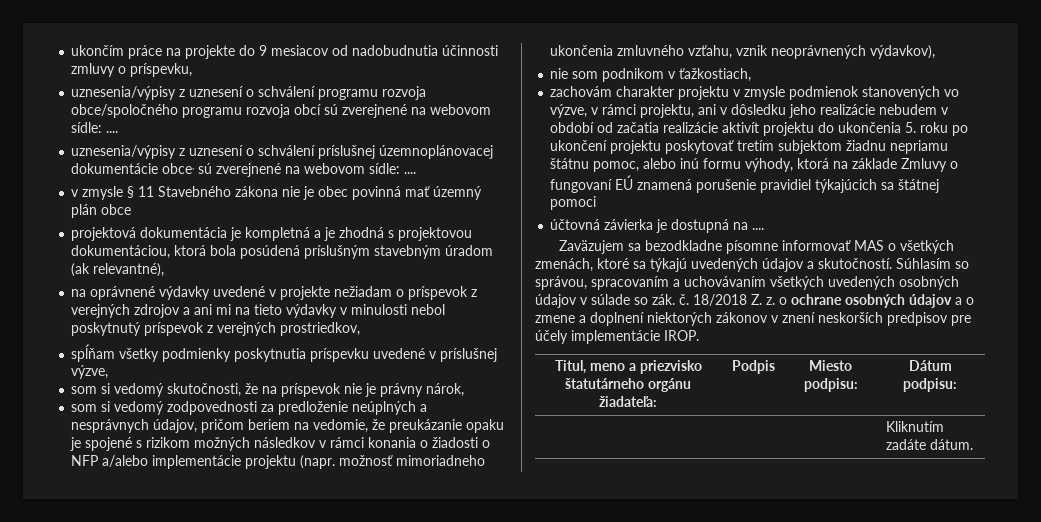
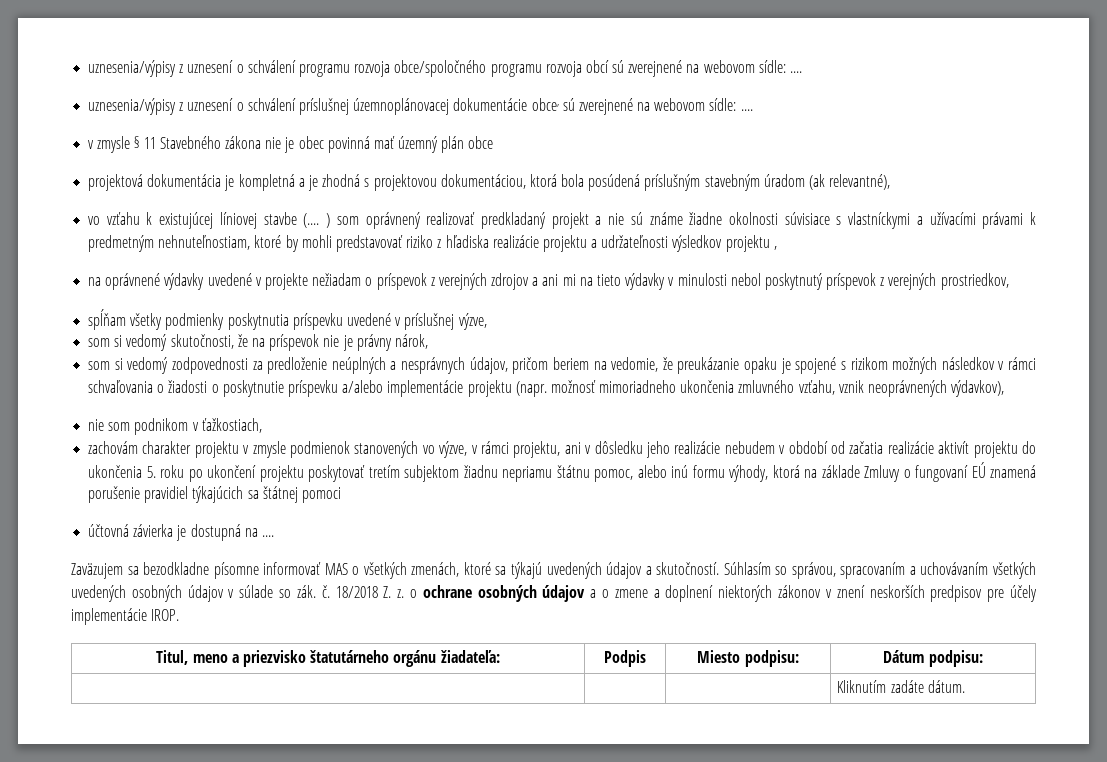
- ukončím práce na projekte do 9 mesiacov od nadobudnutia účinnosti zmluvy o príspevku,
+ vo vzťahu k existujúcej líniovej stavbe (.... ) som oprávnený realizovať predkladaný projekt a nie sú známe žiadne okolnosti súvisiace s vlastníckymi a užívacími právami k predmetným nehnuteľnostiam, ktoré by mohli predstavovať riziko z hľadiska realizácie projektu a udržateľnosti výsledkov projektu ,
- som si vedomý zodpovednosti za predloženie neúplných a nesprávnych údajov, pričom beriem na vedomie, že preukázanie opaku je spojené s rizikom možných následkov v rámci konania o žiadosti o NFP a/alebo implementácie projektu (napr. možnosť mimoriadneho ukončenia zmluvného vzťahu, vznik neoprávnených výdavkov),
+ som si vedomý zodpovednosti za predloženie neúplných a nesprávnych údajov, pričom beriem na vedomie, že preukázanie opaku je spojené s rizikom možných následkov v rámci schvaľovania o žiadosti o poskytnutie príspevku a/alebo implementácie projektu (napr. možnosť mimoriadneho ukončenia zmluvného vzťahu, vznik neoprávnených výdavkov),

